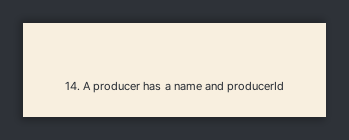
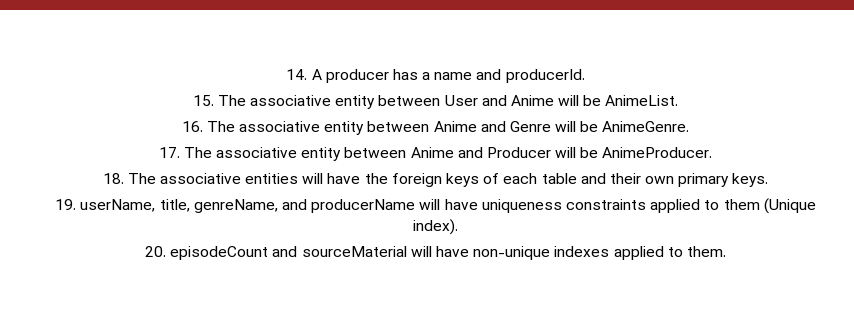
- 14. A producer has a name and producerId
+ 14. A producer has a name and producerId.
+ 15. The associative entity between User and Anime will be AnimeList.
+ 16. The associative entity between Anime and Genre will be AnimeGenre.
+ 17. The associative entity between Anime and Producer will be AnimeProducer.
+ 18. The associative entities will have the foreign keys of each table and their own primary keys.
+ 19. userName, title, genreName, and producerName will have uniqueness constraints applied to them (Unique index).
+ 20. episodeCount and sourceMaterial will have non-unique indexes applied to them.

